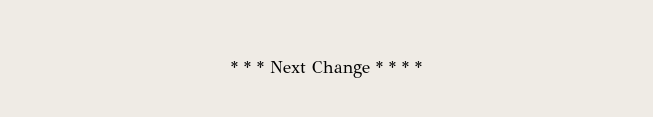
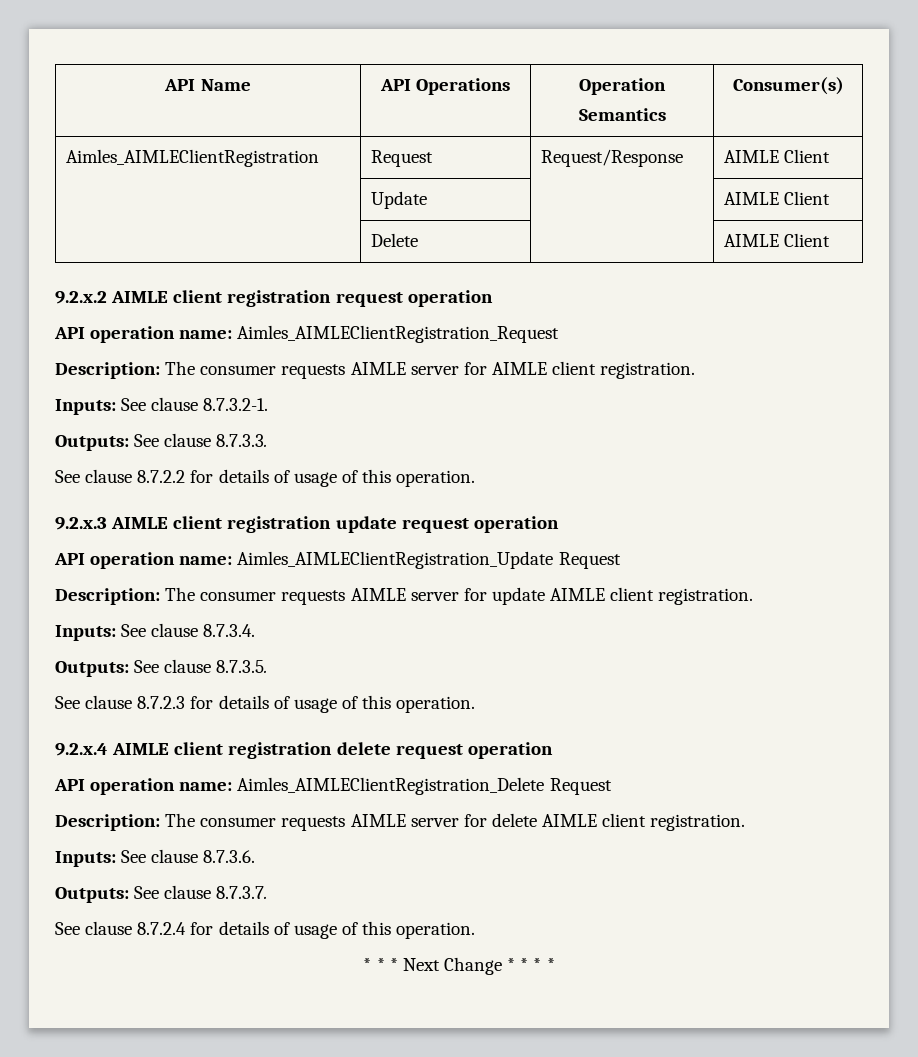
+ API Name | API Operations | Operation
+ Semantics | Consumer(s)
+ Aimles_AIMLEClientRegistration | Request | Request/Response | AIMLE Client
+ | Update | | AIMLE Client
+ | Delete | | AIMLE Client
+ 9.2.x.2 AIMLE client registration request operation
+ API operation name: Aimles_AIMLEClientRegistration_Request
+ Description: The consumer requests AIMLE server for AIMLE client registration.
+ Inputs: See clause 8.7.3.2-1.
+ Outputs: See clause 8.7.3.3.
+ See clause 8.7.2.2 for details of usage of this operation.
+ 9.2.x.3 AIMLE client registration update request operation
+ API operation name: Aimles_AIMLEClientRegistration_Update Request
+ Description: The consumer requests AIMLE server for update AIMLE client registration.
+ Inputs: See clause 8.7.3.4.
+ Outputs: See clause 8.7.3.5.
+ See clause 8.7.2.3 for details of usage of this operation.
+ 9.2.x.4 AIMLE client registration delete request operation
+ API operation name: Aimles_AIMLEClientRegistration_Delete Request
+ Description: The consumer requests AIMLE server for delete AIMLE client registration.
+ Inputs: See clause 8.7.3.6.
+ Outputs: See clause 8.7.3.7.
+ See clause 8.7.2.4 for details of usage of this operation.

